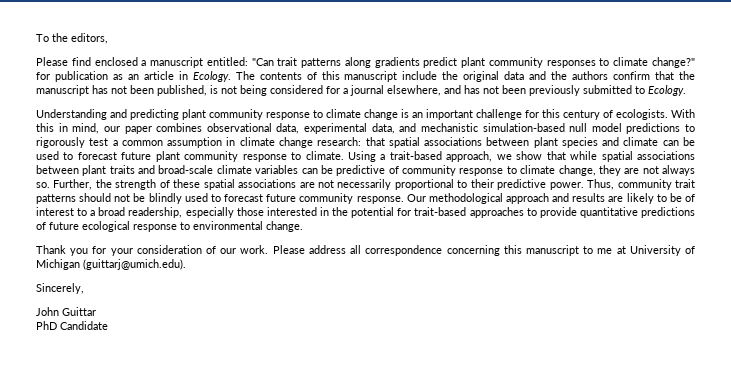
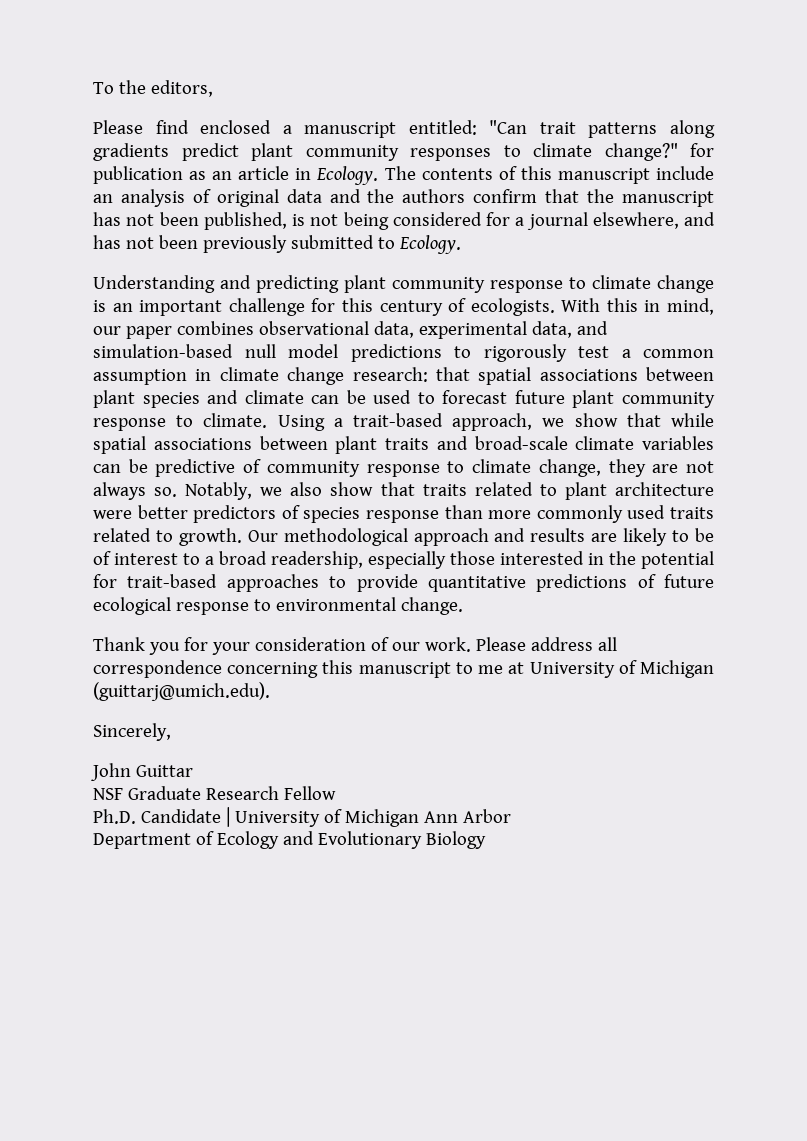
- The contents of this manuscript include the original data and the authors confirm that the manuscript has not been published, is not being considered for a journal elsewhere, and has not been previously submitted to Ecology.
+ The contents of this manuscript include an analysis of original data and the authors confirm that the manuscript has not been published, is not being considered for a journal elsewhere, and has not been previously submitted to Ecology.
- With this in mind, our paper combines observational data, experimental data, and mechanistic simulation-based null model predictions to rigorously test a common assumption in climate change research: that spatial associations between plant species and climate can be used to forecast future plant community response to climate.
+ With this in mind, our paper combines observational data, experimental data, and simulation-based null model predictions to rigorously test a common assumption in climate change research: that spatial associations between plant species and climate can be used to forecast future plant community response to climate.
- Further, the strength of these spatial associations are not necessarily proportional to their predictive power. Thus, community trait patterns should not be blindly used to forecast future community response.
+ Notably, we also show that traits related to plant architecture were better predictors of species response than more commonly used traits related to growth.
- PhD Candidate
+ NSF Graduate Research Fellow
+ Ph.D. Candidate | University of Michigan Ann Arbor
+ Department of Ecology and Evolutionary Biology

